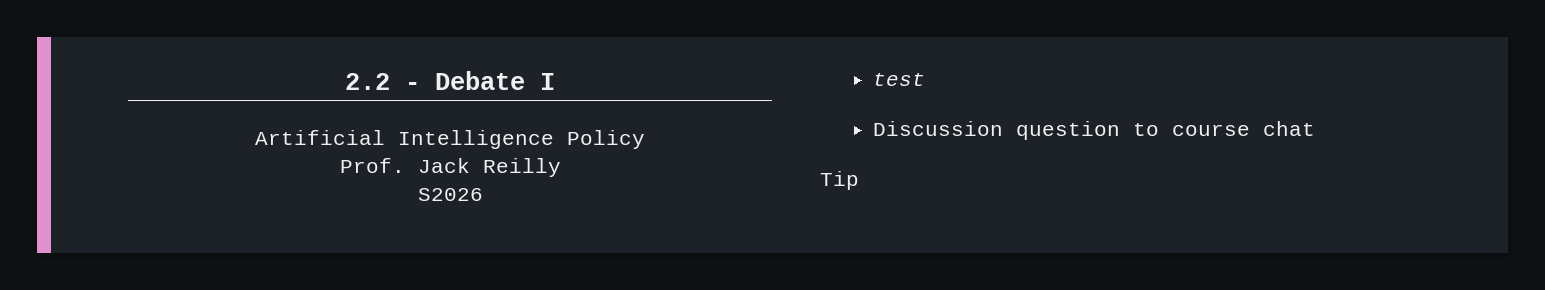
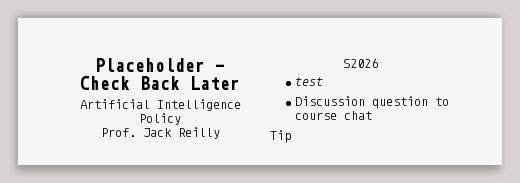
- 2.2 - Debate I
+ Placeholder - Check Back Later

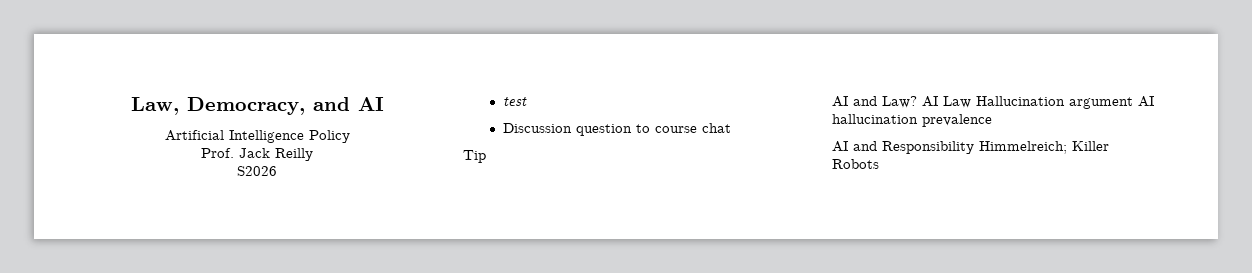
- Placeholder - Check Back Later
+ Law, Democracy, and AI
+ AI and Law? AI Law Hallucination argument AI hallucination prevalence
+ AI and Responsibility Himmelreich; Killer Robots

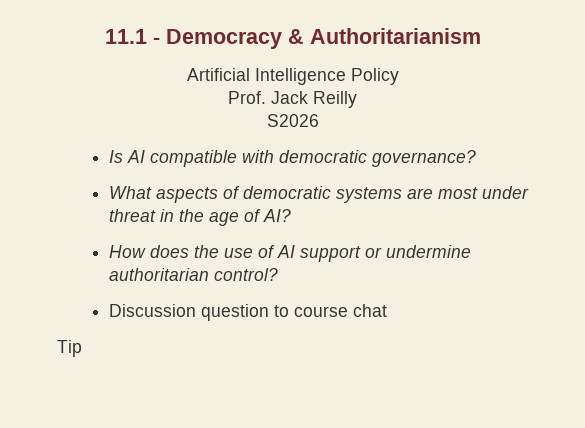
- Law, Democracy, and AI
+ 11.1 - Democracy & Authoritarianism
- test
+ Is AI compatible with democratic governance?
+ What aspects of democratic systems are most under threat in the age of AI?
+ How does the use of AI support or undermine authoritarian control?
- AI and Law? AI Law Hallucination argument AI hallucination prevalence
- AI and Responsibility Himmelreich; Killer Robots

